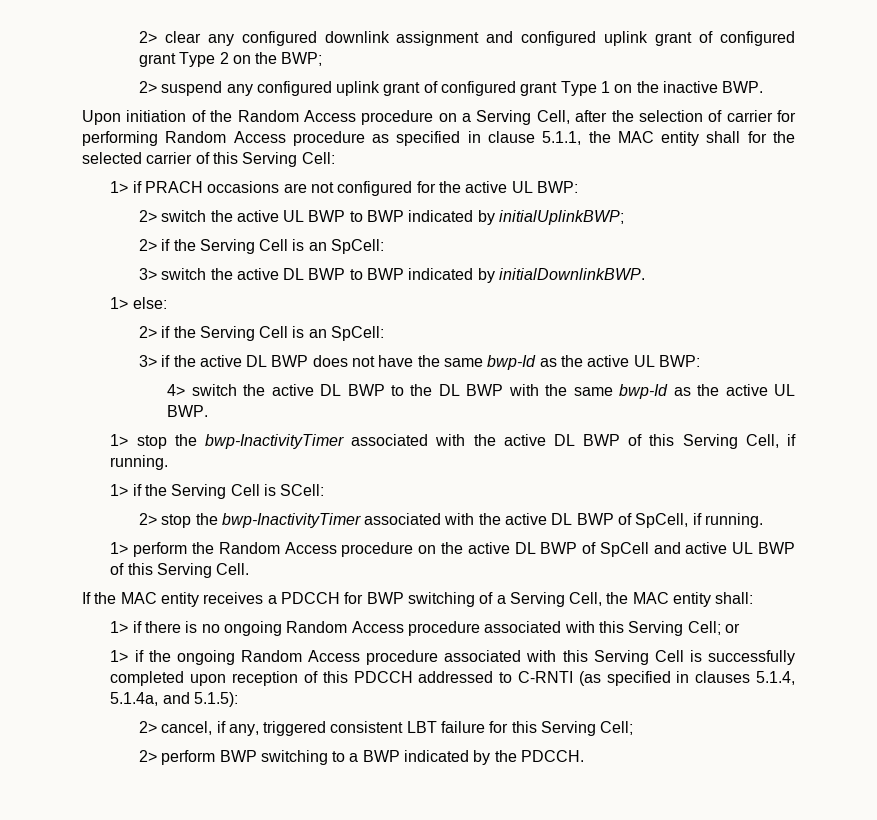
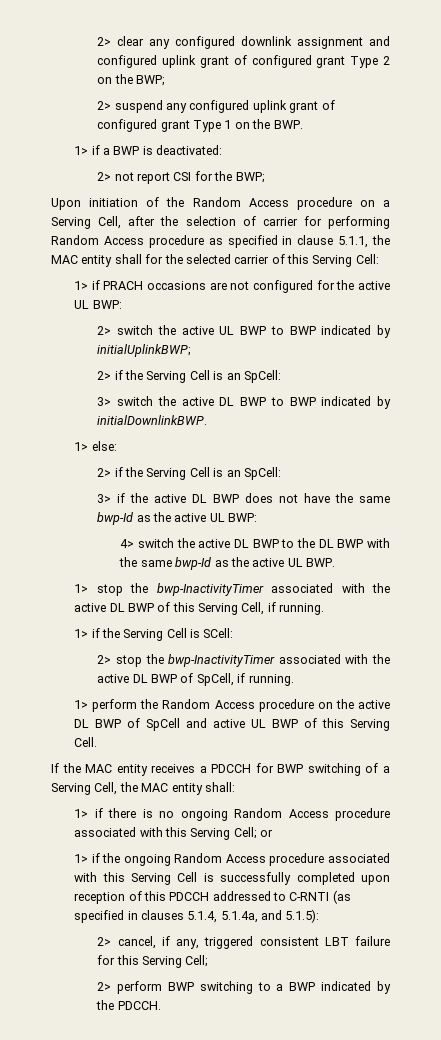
- 2> suspend any configured uplink grant of configured grant Type 1 on the inactive BWP.
+ 2> suspend any configured uplink grant of configured grant Type 1 on the BWP.
+ 1> if a BWP is deactivated:
+ 2> not report CSI for the BWP;

